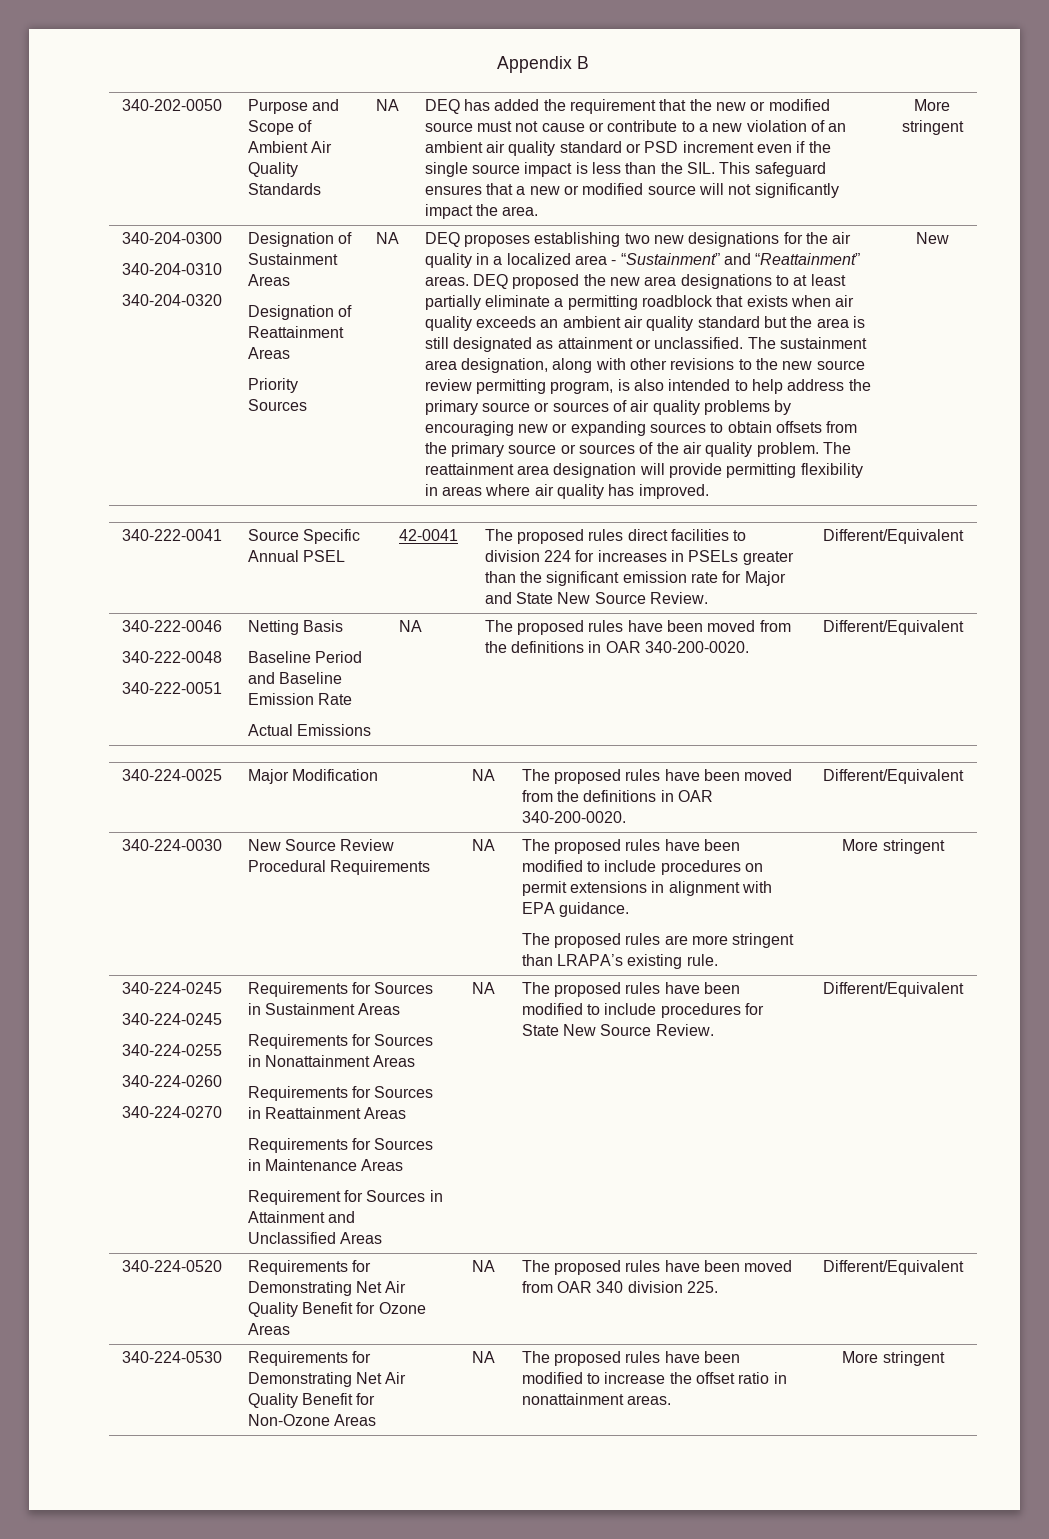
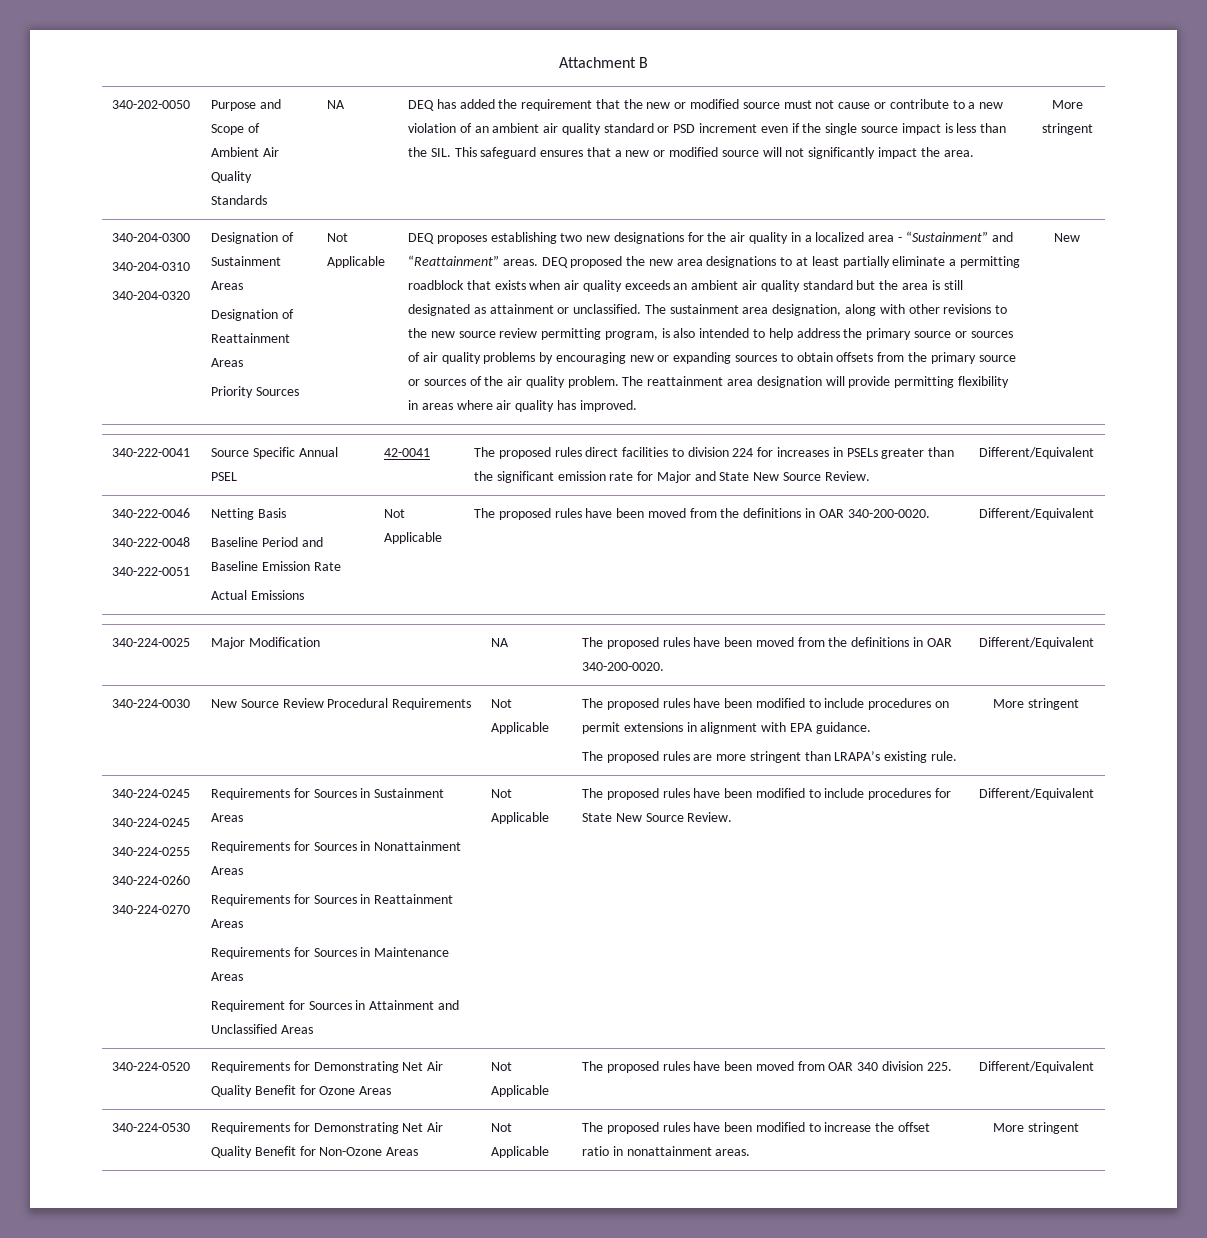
- Appendix B
+ Attachment B
- Priority Sources | NA
+ Priority Sources | Not Applicable
  340-222-0046
  340-222-0048
  340-222-0051 | Netting Basis
  Baseline Period and Baseline Emission Rate
- Actual Emissions | NA | The proposed rules have been moved from the definitions in OAR 340-200-0020. | Different/Equivalent
+ Actual Emissions | Not Applicable | The proposed rules have been moved from the definitions in OAR 340-200-0020. | Different/Equivalent
- 340-224-0030 | New Source Review Procedural Requirements | NA | The proposed rules have been modified to include procedures on permit extensions in alignment with EPA guidance.
+ 340-224-0030 | New Source Review Procedural Requirements | Not Applicable | The proposed rules have been modified to include procedures on permit extensions in alignment with EPA guidance.
- Requirement for Sources in Attainment and Unclassified Areas | NA
+ Requirement for Sources in Attainment and Unclassified Areas | Not Applicable
- 340-224-0520 | Requirements for Demonstrating Net Air Quality Benefit for Ozone Areas | NA | The proposed rules have been moved from OAR 340 division 225. | Different/Equivalent
+ 340-224-0520 | Requirements for Demonstrating Net Air Quality Benefit for Ozone Areas | Not Applicable | The proposed rules have been moved from OAR 340 division 225. | Different/Equivalent
- 340-224-0530 | Requirements for Demonstrating Net Air Quality Benefit for Non-Ozone Areas | NA | The proposed rules have been modified to increase the offset ratio in nonattainment areas. | More stringent
+ 340-224-0530 | Requirements for Demonstrating Net Air Quality Benefit for Non-Ozone Areas | Not Applicable | The proposed rules have been modified to increase the offset ratio in nonattainment areas. | More stringent

